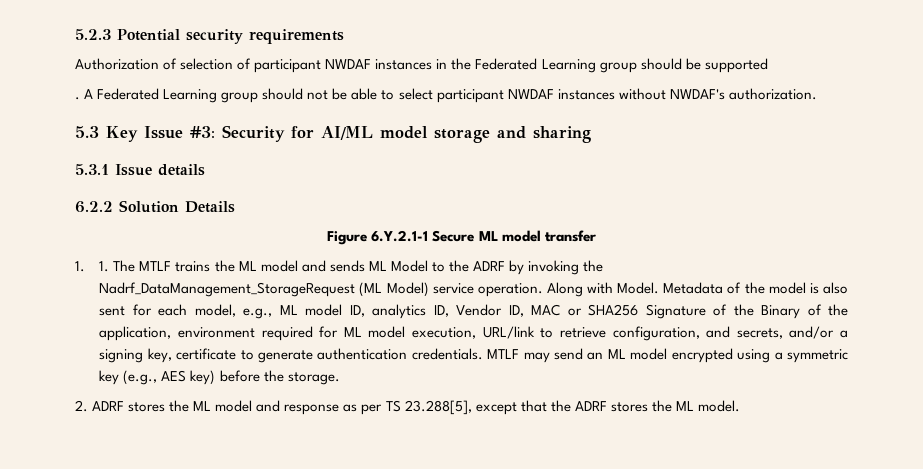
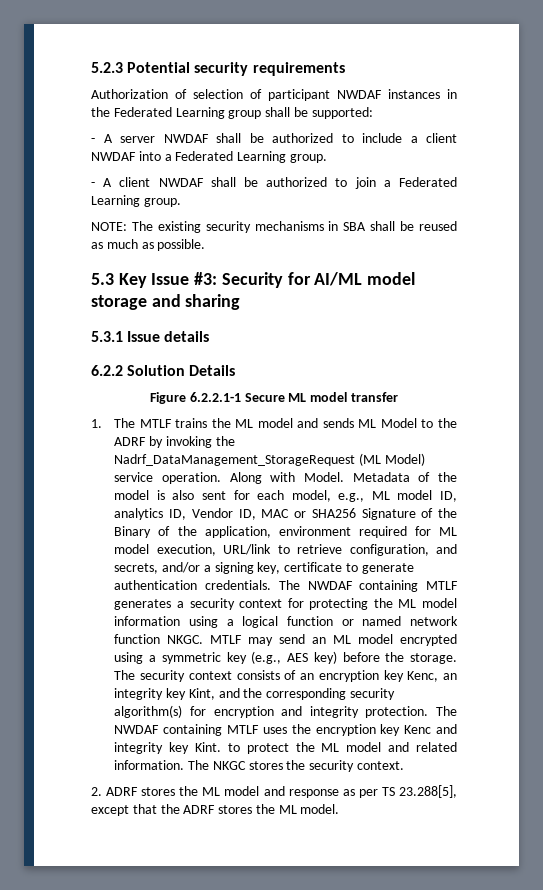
- Authorization of selection of participant NWDAF instances in the Federated Learning group should be supported
- . A Federated Learning group should not be able to select participant NWDAF instances without NWDAF's authorization.
+ Authorization of selection of participant NWDAF instances in the Federated Learning group shall be supported:
+ - A server NWDAF shall be authorized to include a client NWDAF into a Federated Learning group.
+ - A client NWDAF shall be authorized to join a Federated Learning group.
+ NOTE: The existing security mechanisms in SBA shall be reused as much as possible.
- Figure 6.Y.2.1-1 Secure ML model transfer
+ Figure 6.2.2.1-1 Secure ML model transfer
- 1. 1. The MTLF trains the ML model and sends ML Model to the ADRF by invoking the Nadrf_DataManagement_StorageRequest (ML Model) service operation.
+ 1. The MTLF trains the ML model and sends ML Model to the ADRF by invoking the Nadrf_DataManagement_StorageRequest (ML Model) service operation.
+ The NWDAF containing MTLF generates a security context for protecting the ML model information using a logical function or named network function NKGC.
+ The security context consists of an encryption key Kenc, an integrity key Kint, and the corresponding security algorithm(s) for encryption and integrity protection. The NWDAF containing MTLF uses the encryption key Kenc and integrity key Kint. to protect the ML model and related information. The NKGC stores the security context.

